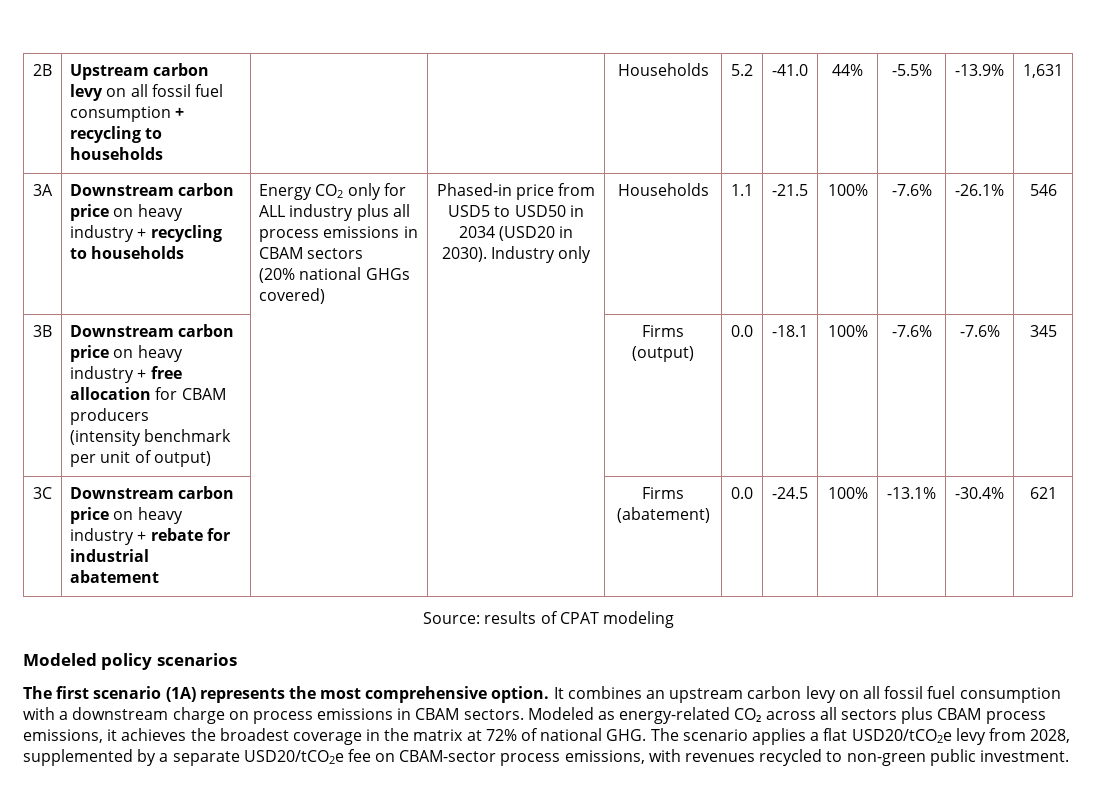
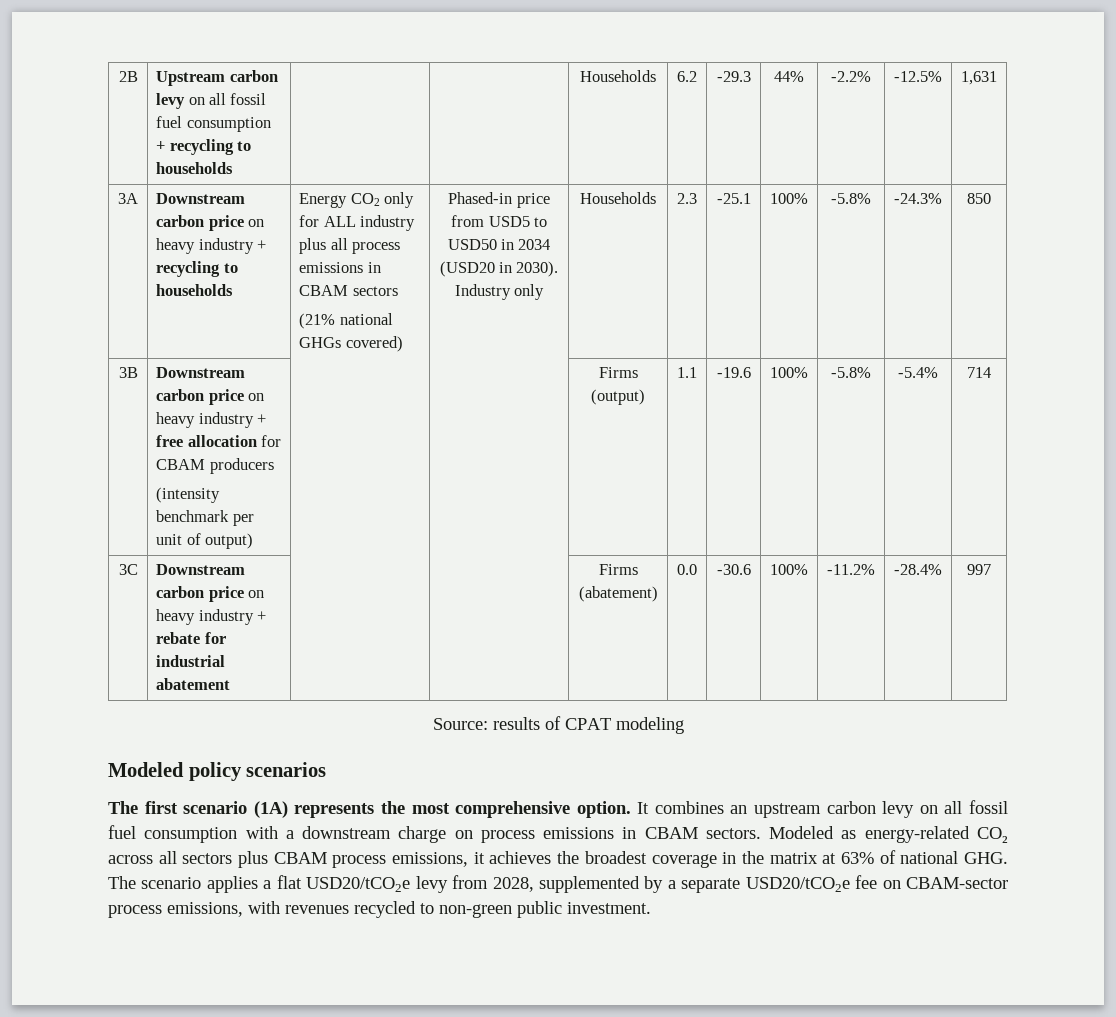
- 2B | Upstream carbon levy on all fossil fuel consumption + recycling to households | | | Households | 5.2 | -41.0 | 44% | -5.5% | -13.9% | 1,631
+ 2B | Upstream carbon levy on all fossil fuel consumption + recycling to households | | | Households | 6.2 | -29.3 | 44% | -2.2% | -12.5% | 1,631
- (20% national GHGs covered)
+ (21% national GHGs covered)
- 1.1 | -21.5 | 100% | -7.6% | -26.1% | 546
+ 2.3 | -25.1 | 100% | -5.8% | -24.3% | 850
  3B | Downstream carbon price on heavy industry + free allocation for CBAM producers
- (intensity benchmark per unit of output) | | | Firms (output) | 0.0 | -18.1 | 100% | -7.6% | -7.6% | 345
+ (intensity benchmark per unit of output) | | | Firms (output) | 1.1 | -19.6 | 100% | -5.8% | -5.4% | 714
- 3C | Downstream carbon price on heavy industry + rebate for industrial abatement | | | Firms (abatement) | 0.0 | -24.5 | 100% | -13.1% | -30.4% | 621
+ 3C | Downstream carbon price on heavy industry + rebate for industrial abatement | | | Firms (abatement) | 0.0 | -30.6 | 100% | -11.2% | -28.4% | 997
- Modeled as energy-related CO₂ across all sectors plus CBAM process emissions, it achieves the broadest coverage in the matrix at 72% of national GHG. The scenario applies a flat USD20/tCO2e levy from 2028, supplemented by a separate USD20/tCO2e fee on CBAM-sector process emissions, with revenues recycled to non-green public investment.
+ Modeled as energy-related CO₂ across all sectors plus CBAM process emissions, it achieves the broadest coverage in the matrix at 63% of national GHG. The scenario applies a flat USD20/tCO2e levy from 2028, supplemented by a separate USD20/tCO2e fee on CBAM-sector process emissions, with revenues recycled to non-green public investment.

